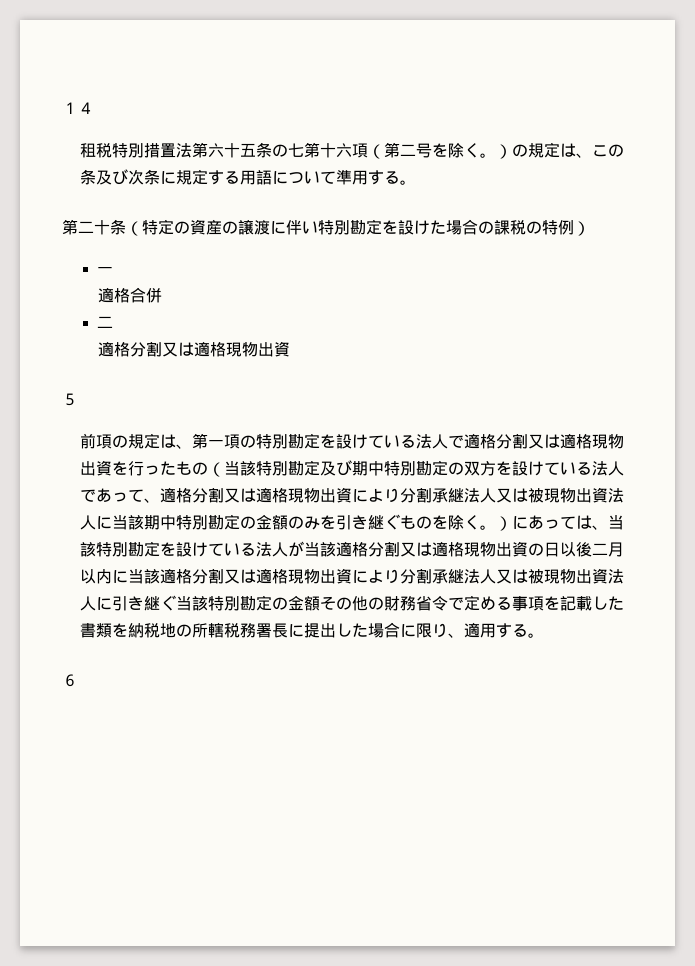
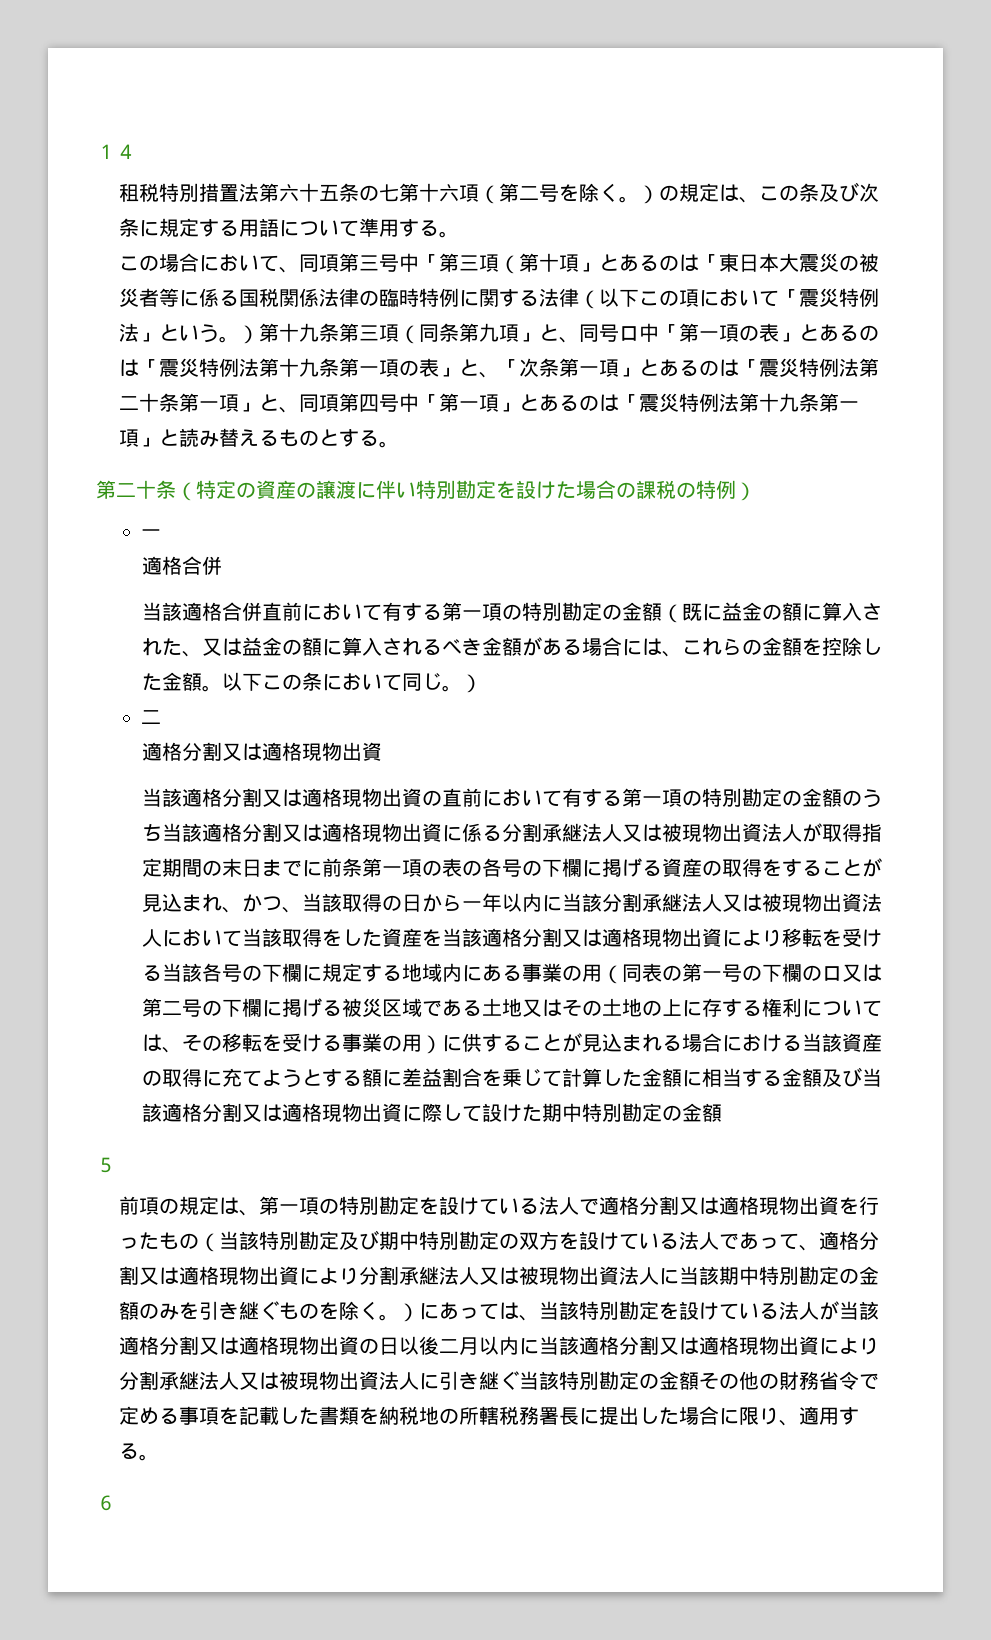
+ この場合において、同項第三号中「第三項（第十項」とあるのは「東日本大震災の被災者等に係る国税関係法律の臨時特例に関する法律（以下この項において「震災特例法」という。）第十九条第三項（同条第九項」と、同号ロ中「第一項の表」とあるのは「震災特例法第十九条第一項の表」と、「次条第一項」とあるのは「震災特例法第二十条第一項」と、同項第四号中「第一項」とあるのは「震災特例法第十九条第一項」と読み替えるものとする。
+ 当該適格合併直前において有する第一項の特別勘定の金額（既に益金の額に算入された、又は益金の額に算入されるべき金額がある場合には、これらの金額を控除した金額。以下この条において同じ。）
+ 当該適格分割又は適格現物出資の直前において有する第一項の特別勘定の金額のうち当該適格分割又は適格現物出資に係る分割承継法人又は被現物出資法人が取得指定期間の末日までに前条第一項の表の各号の下欄に掲げる資産の取得をすることが見込まれ、かつ、当該取得の日から一年以内に当該分割承継法人又は被現物出資法人において当該取得をした資産を当該適格分割又は適格現物出資により移転を受ける当該各号の下欄に規定する地域内にある事業の用（同表の第一号の下欄のロ又は第二号の下欄に掲げる被災区域である土地又はその土地の上に存する権利については、その移転を受ける事業の用）に供することが見込まれる場合における当該資産の取得に充てようとする額に差益割合を乗じて計算した金額に相当する金額及び当該適格分割又は適格現物出資に際して設けた期中特別勘定の金額

